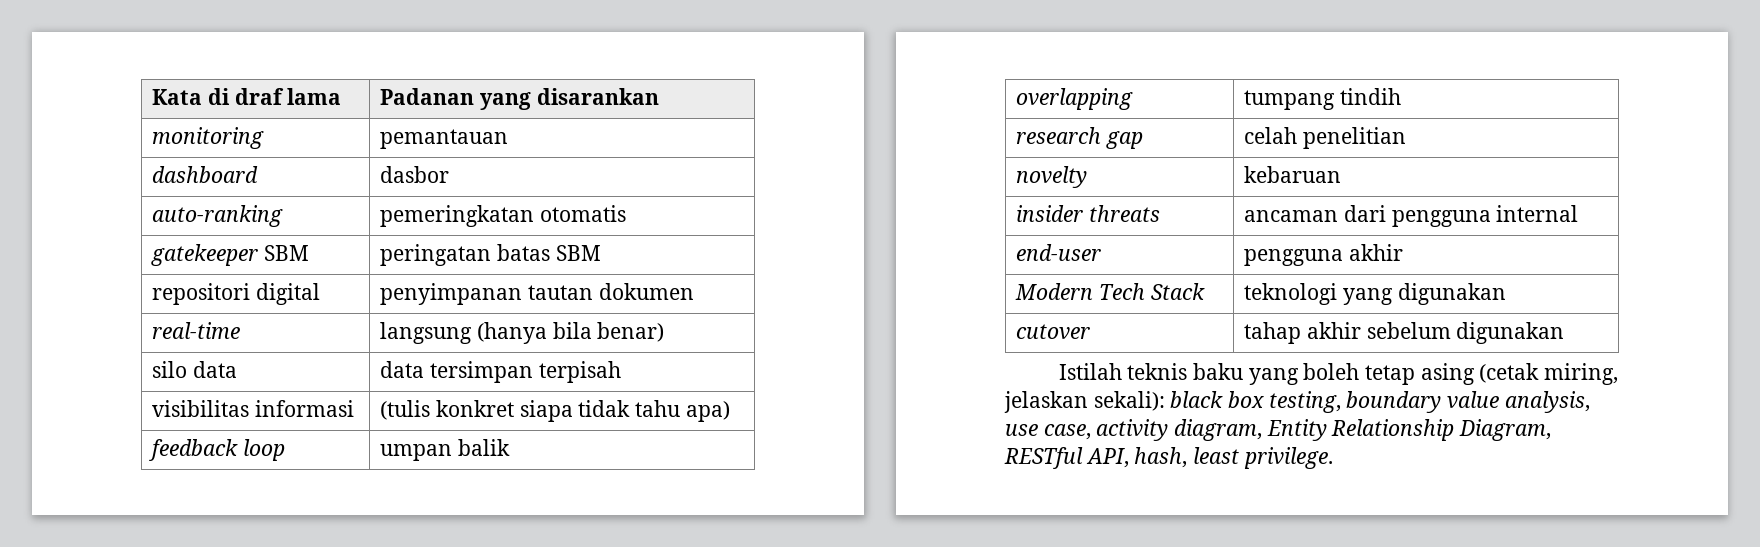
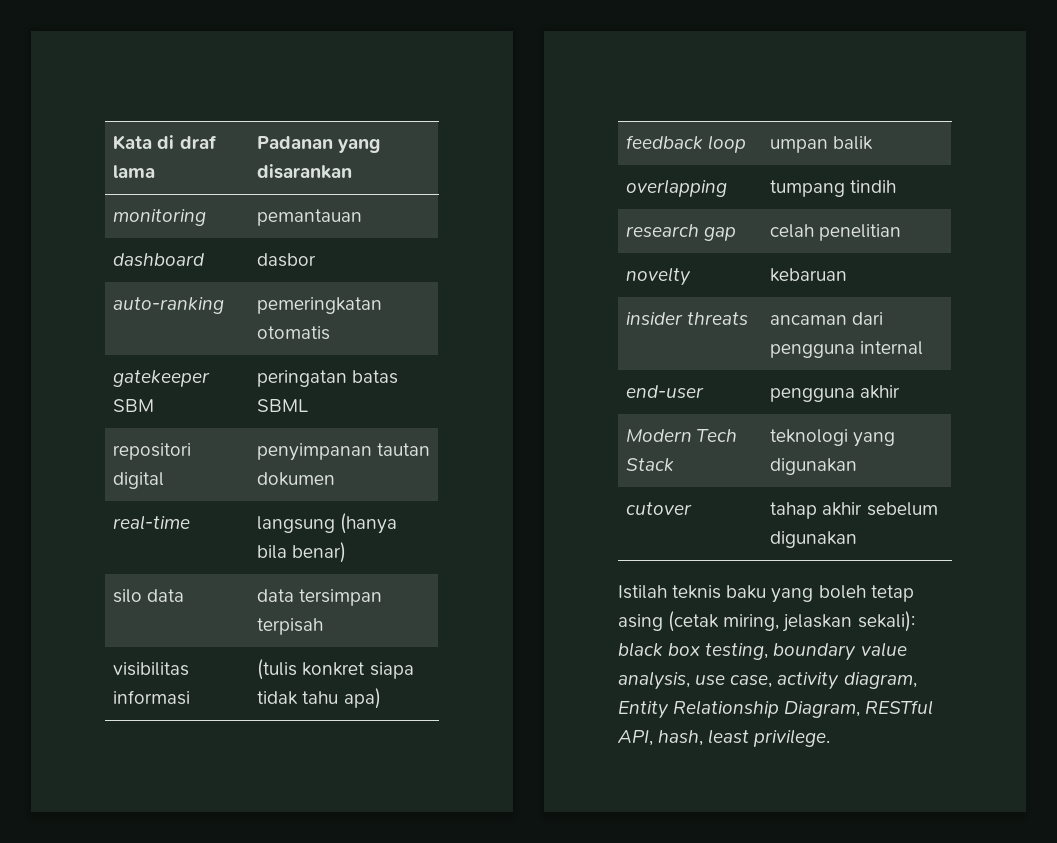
- gatekeeper SBM | peringatan batas SBM
+ gatekeeper SBM | peringatan batas SBML

